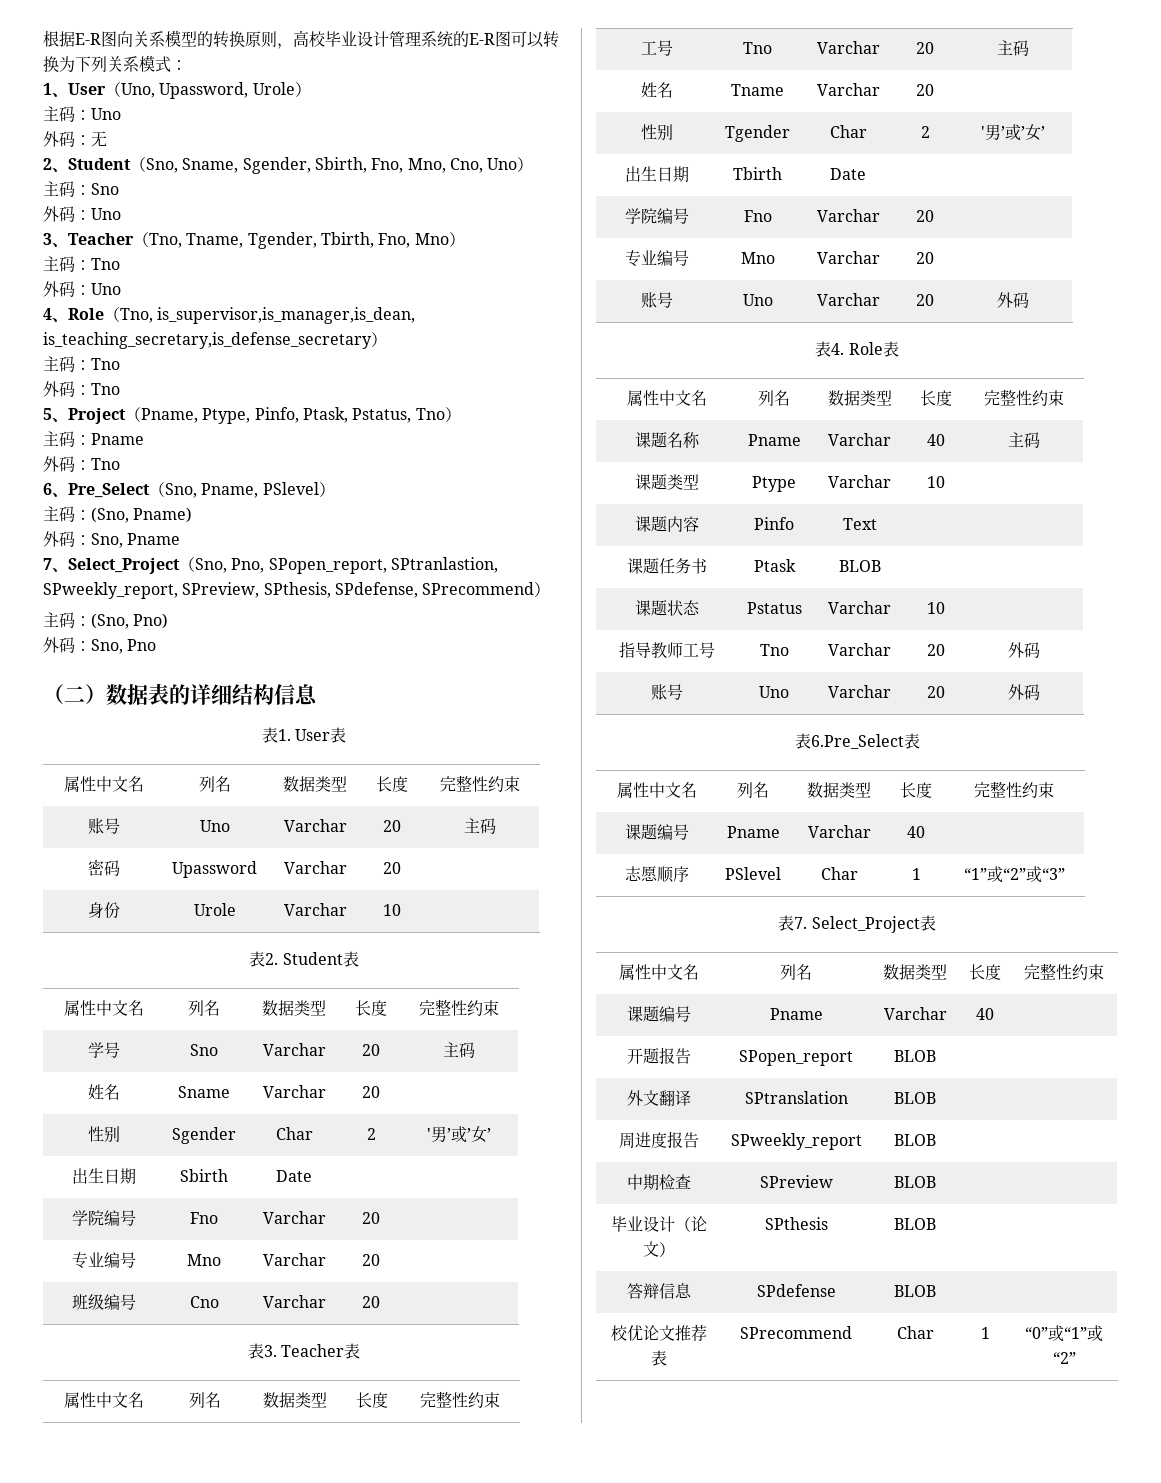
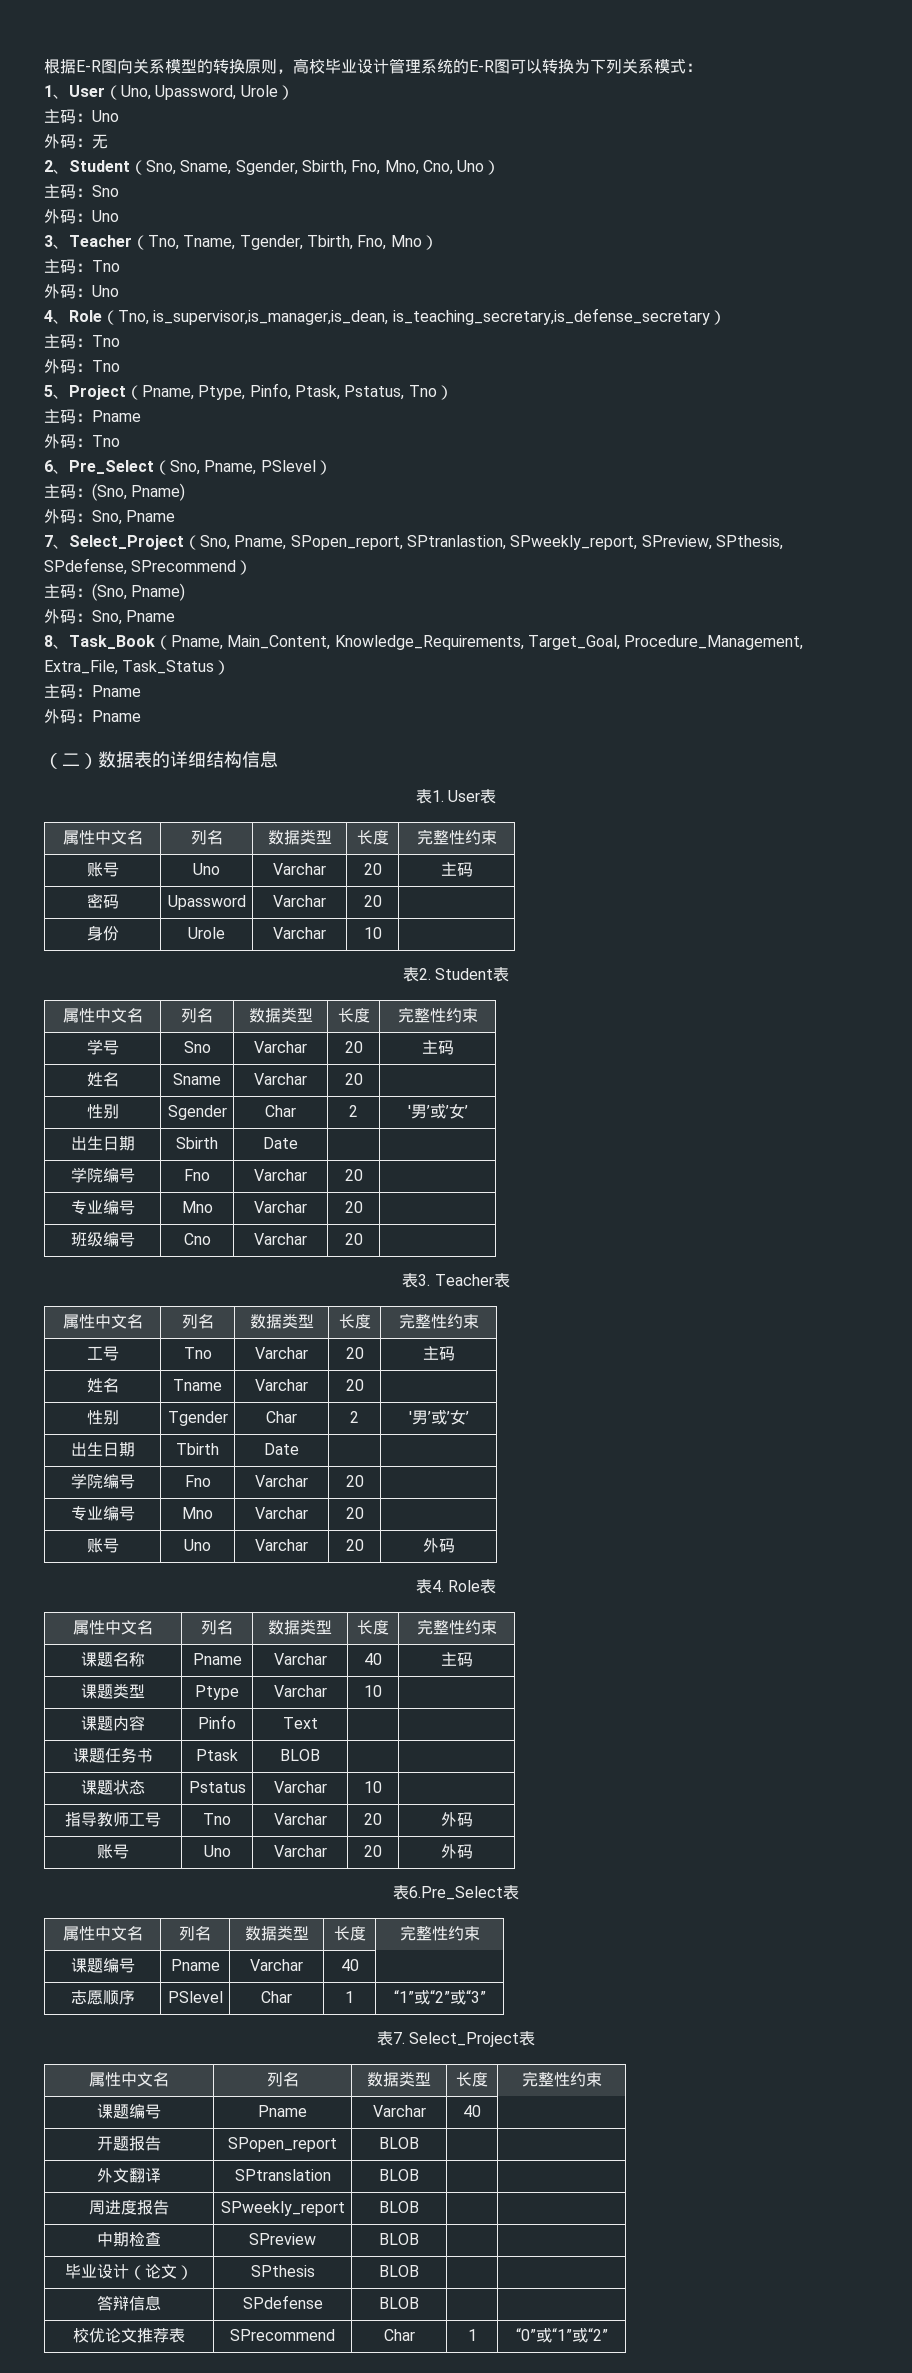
- 7、Select_Project（Sno, Pno, SPopen_report, SPtranlastion, SPweekly_report, SPreview, SPthesis, SPdefense, SPrecommend）
- 主码：(Sno, Pno)
- 外码：Sno, Pno
+ 7、Select_Project（Sno, Pname, SPopen_report, SPtranlastion, SPweekly_report, SPreview, SPthesis, SPdefense, SPrecommend）
+ 主码：(Sno, Pname)
+ 外码：Sno, Pname
+ 8、Task_Book（Pname, Main_Content, Knowledge_Requirements, Target_Goal, Procedure_Management, Extra_File, Task_Status）
+ 主码：Pname
+ 外码：Pname

